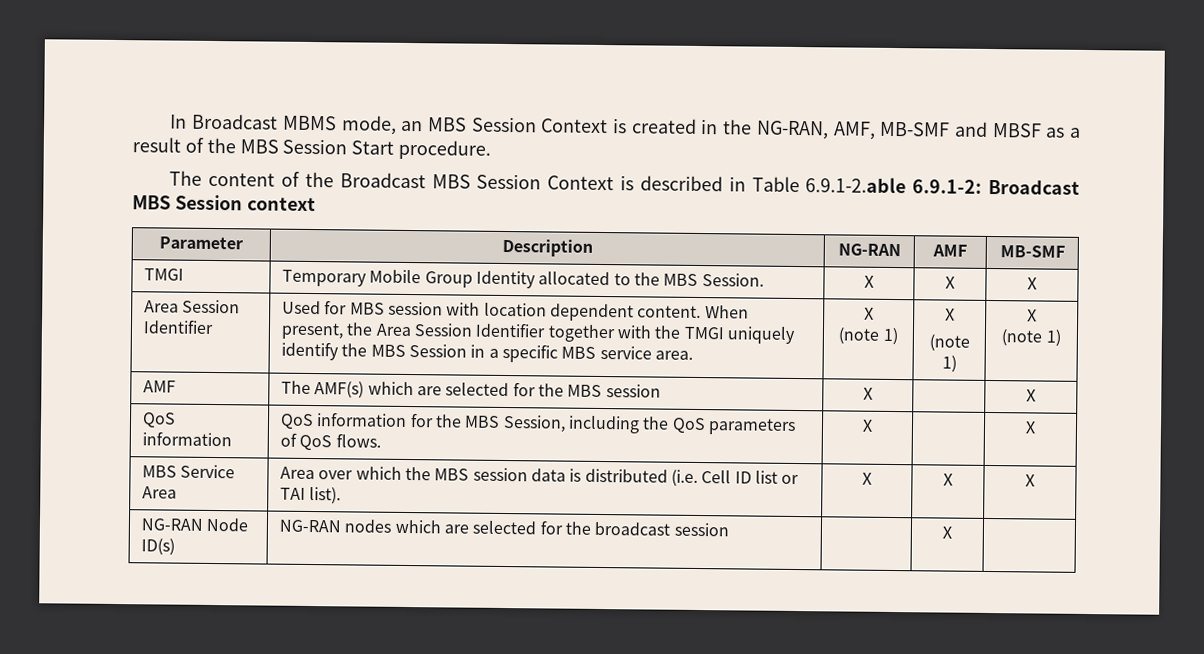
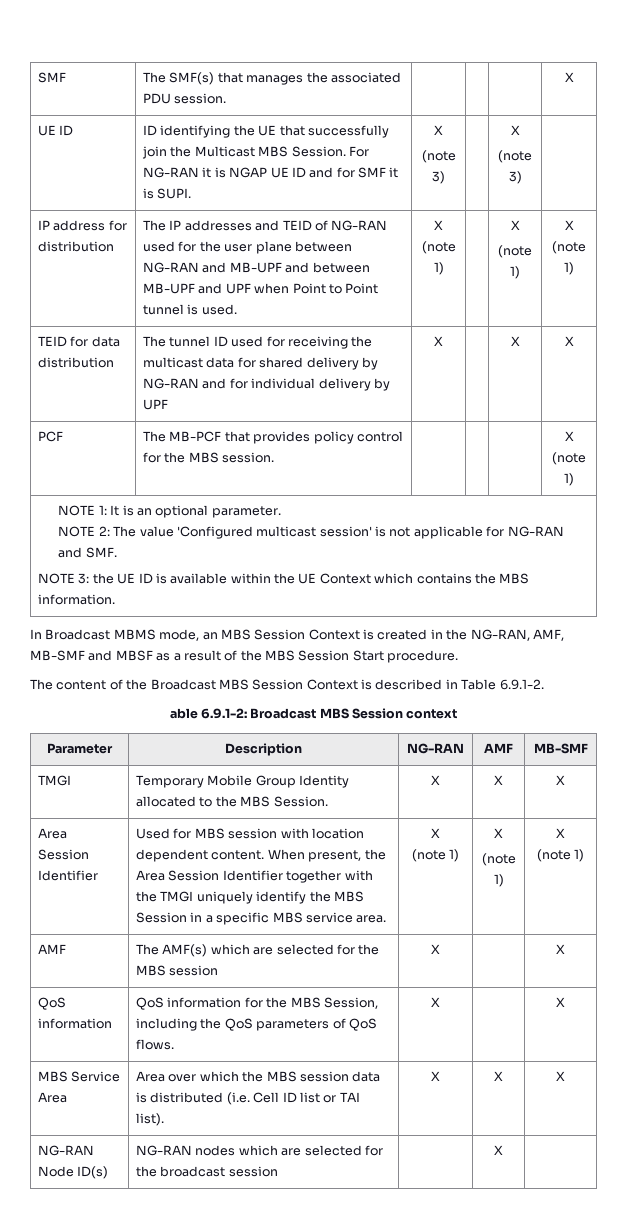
+ SMF | The SMF(s) that manages the associated PDU session. | | | | X
+ UE ID | ID identifying the UE that successfully join the Multicast MBS Session. For NG-RAN it is NGAP UE ID and for SMF it is SUPI. | X
+ (note 3) | | X
+ (note 3) |
+ IP address for distribution | The IP addresses and TEID of NG-RAN used for the user plane between NG-RAN and MB-UPF and between MB-UPF and UPF when Point to Point tunnel is used. | X (note 1) | | X
+ (note 1) | X (note 1)
+ TEID for data distribution | The tunnel ID used for receiving the multicast data for shared delivery by NG-RAN and for individual delivery by UPF | X | | X | X
+ PCF | The MB-PCF that provides policy control for the MBS session. | | | | X (note 1)
+ NOTE 1: It is an optional parameter.
+ NOTE 2: The value 'Configured multicast session' is not applicable for NG-RAN and SMF.
+ NOTE 3: the UE ID is available within the UE Context which contains the MBS information.
- The content of the Broadcast MBS Session Context is described in Table 6.9.1-2.able 6.9.1-2: Broadcast MBS Session context
+ The content of the Broadcast MBS Session Context is described in Table 6.9.1-2.
+ able 6.9.1-2: Broadcast MBS Session context

